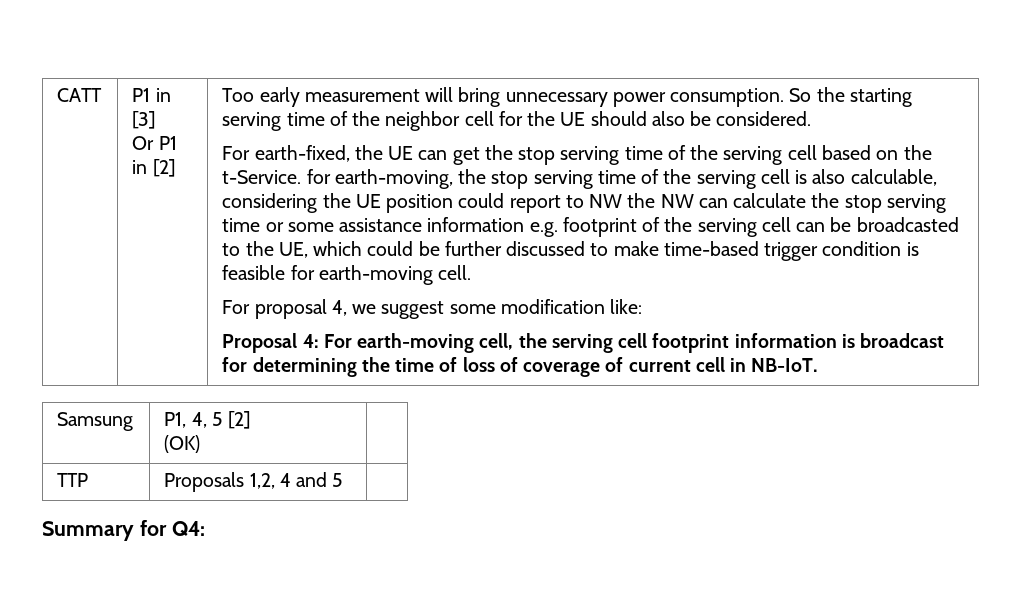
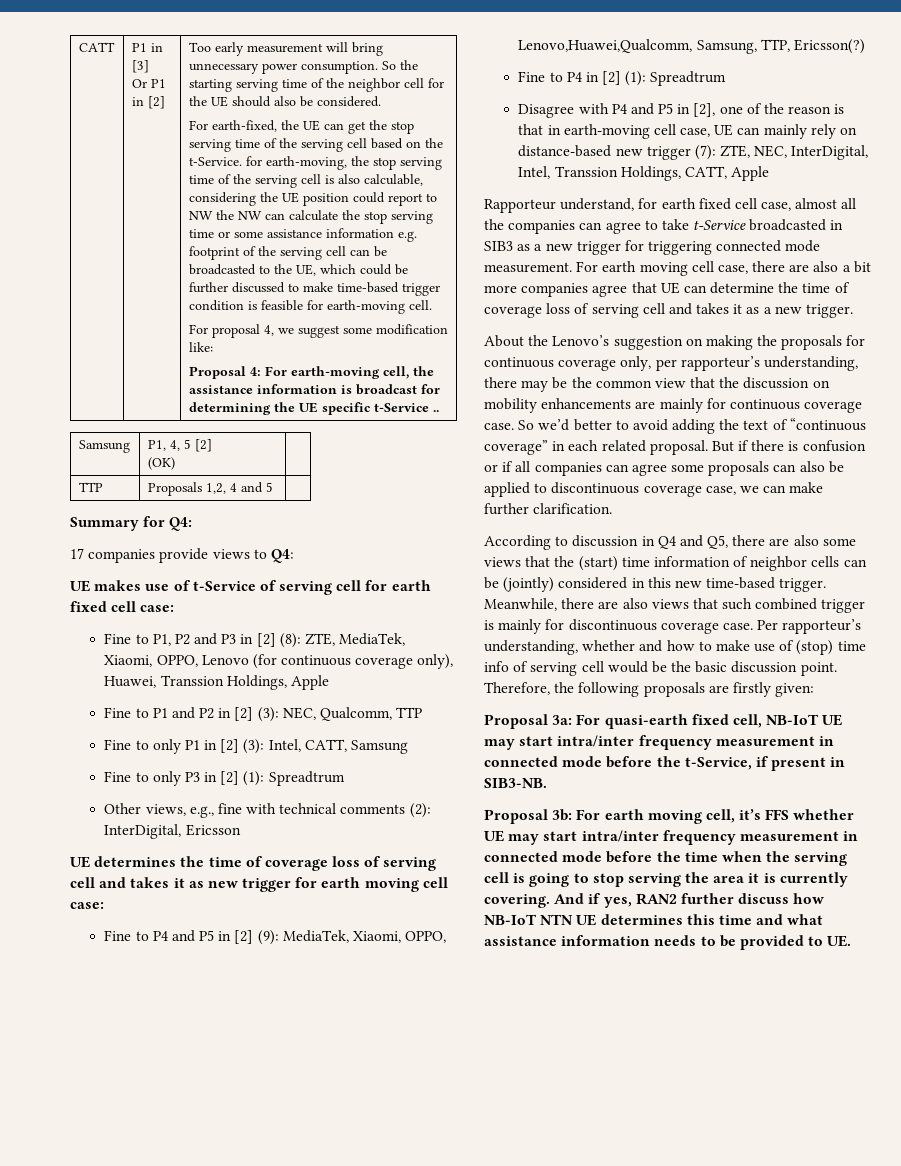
- Proposal 4: For earth-moving cell, the serving cell footprint information is broadcast for determining the time of loss of coverage of current cell in NB-IoT.
+ Proposal 4: For earth-moving cell, the assistance information is broadcast for determining the UE specific t-Service ..
+ 17 companies provide views to Q4:
+ UE makes use of t-Service of serving cell for earth fixed cell case:
+ Fine to P1, P2 and P3 in [2] (8): ZTE, MediaTek, Xiaomi, OPPO, Lenovo (for continuous coverage only), Huawei, Transsion Holdings, Apple
+ Fine to P1 and P2 in [2] (3): NEC, Qualcomm, TTP
+ Fine to only P1 in [2] (3): Intel, CATT, Samsung
+ Fine to only P3 in [2] (1): Spreadtrum
+ Other views, e.g., fine with technical comments (2): InterDigital, Ericsson
+ UE determines the time of coverage loss of serving cell and takes it as new trigger for earth moving cell case:
+ Fine to P4 and P5 in [2] (9): MediaTek, Xiaomi, OPPO, Lenovo,Huawei,Qualcomm, Samsung, TTP, Ericsson(?)
+ Fine to P4 in [2] (1): Spreadtrum
+ Disagree with P4 and P5 in [2], one of the reason is that in earth-moving cell case, UE can mainly rely on distance-based new trigger (7): ZTE, NEC, InterDigital, Intel, Transsion Holdings, CATT, Apple
+ Rapporteur understand, for earth fixed cell case, almost all the companies can agree to take t-Service broadcasted in SIB3 as a new trigger for triggering connected mode measurement. For earth moving cell case, there are also a bit more companies agree that UE can determine the time of coverage loss of serving cell and takes it as a new trigger.
+ About the Lenovo’s suggestion on making the proposals for continuous coverage only, per rapporteur’s understanding, there may be the common view that the discussion on mobility enhancements are mainly for continuous coverage case. So we’d better to avoid adding the text of “continuous coverage” in each related proposal. But if there is confusion or if all companies can agree some proposals can also be applied to discontinuous coverage case, we can make further clarification.
+ According to discussion in Q4 and Q5, there are also some views that the (start) time information of neighbor cells can be (jointly) considered in this new time-based trigger. Meanwhile, there are also views that such combined trigger is mainly for discontinuous coverage case. Per rapporteur’s understanding, whether and how to make use of (stop) time info of serving cell would be the basic discussion point. Therefore, the following proposals are firstly given:
+ Proposal 3a: For quasi-earth fixed cell, NB-IoT UE may start intra/inter frequency measurement in connected mode before the t-Service, if present in SIB3-NB.
+ Proposal 3b: For earth moving cell, it’s FFS whether UE may start intra/inter frequency measurement in connected mode before the time when the serving cell is going to stop serving the area it is currently covering. And if yes, RAN2 further discuss how NB-IoT NTN UE determines this time and what assistance information needs to be provided to UE.

